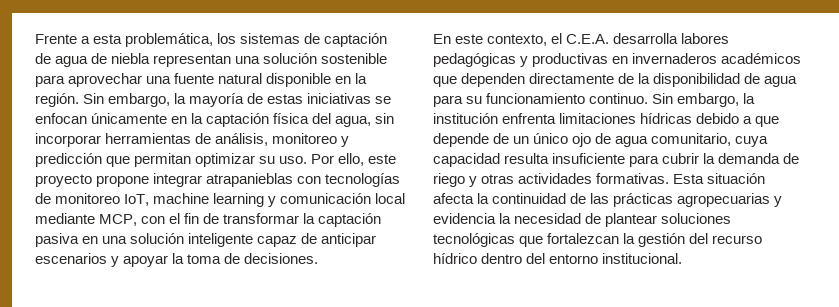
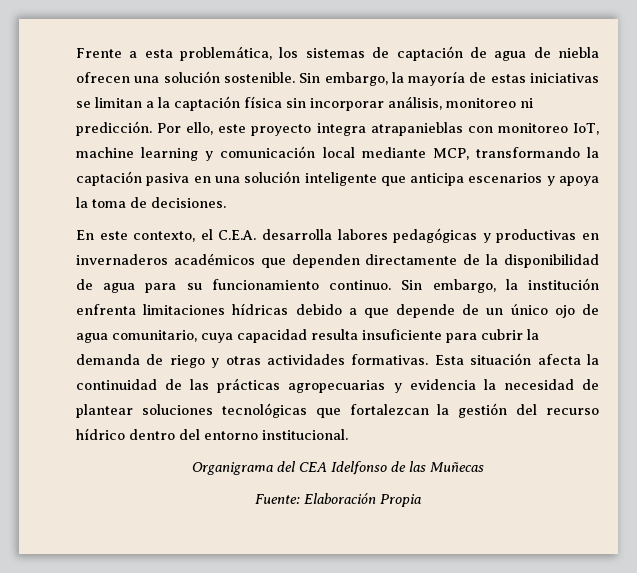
- Frente a esta problemática, los sistemas de captación de agua de niebla representan una solución sostenible para aprovechar una fuente natural disponible en la región.
+ Frente a esta problemática, los sistemas de captación de agua de niebla ofrecen una solución sostenible.
- Sin embargo, la mayoría de estas iniciativas se enfocan únicamente en la captación física del agua, sin incorporar herramientas de análisis, monitoreo y predicción que permitan optimizar su uso. Por ello, este proyecto propone integrar atrapanieblas con tecnologías de monitoreo IoT, machine learning y comunicación local mediante MCP, con el fin de transformar la captación pasiva en una solución inteligente capaz de anticipar escenarios y apoyar la toma de decisiones.
+ Sin embargo, la mayoría de estas iniciativas se limitan a la captación física sin incorporar análisis, monitoreo ni predicción. Por ello, este proyecto integra atrapanieblas con monitoreo IoT, machine learning y comunicación local mediante MCP, transformando la captación pasiva en una solución inteligente que anticipa escenarios y apoya la toma de decisiones.
+ Organigrama del CEA Idelfonso de las Muñecas
+ Fuente: Elaboración Propia

